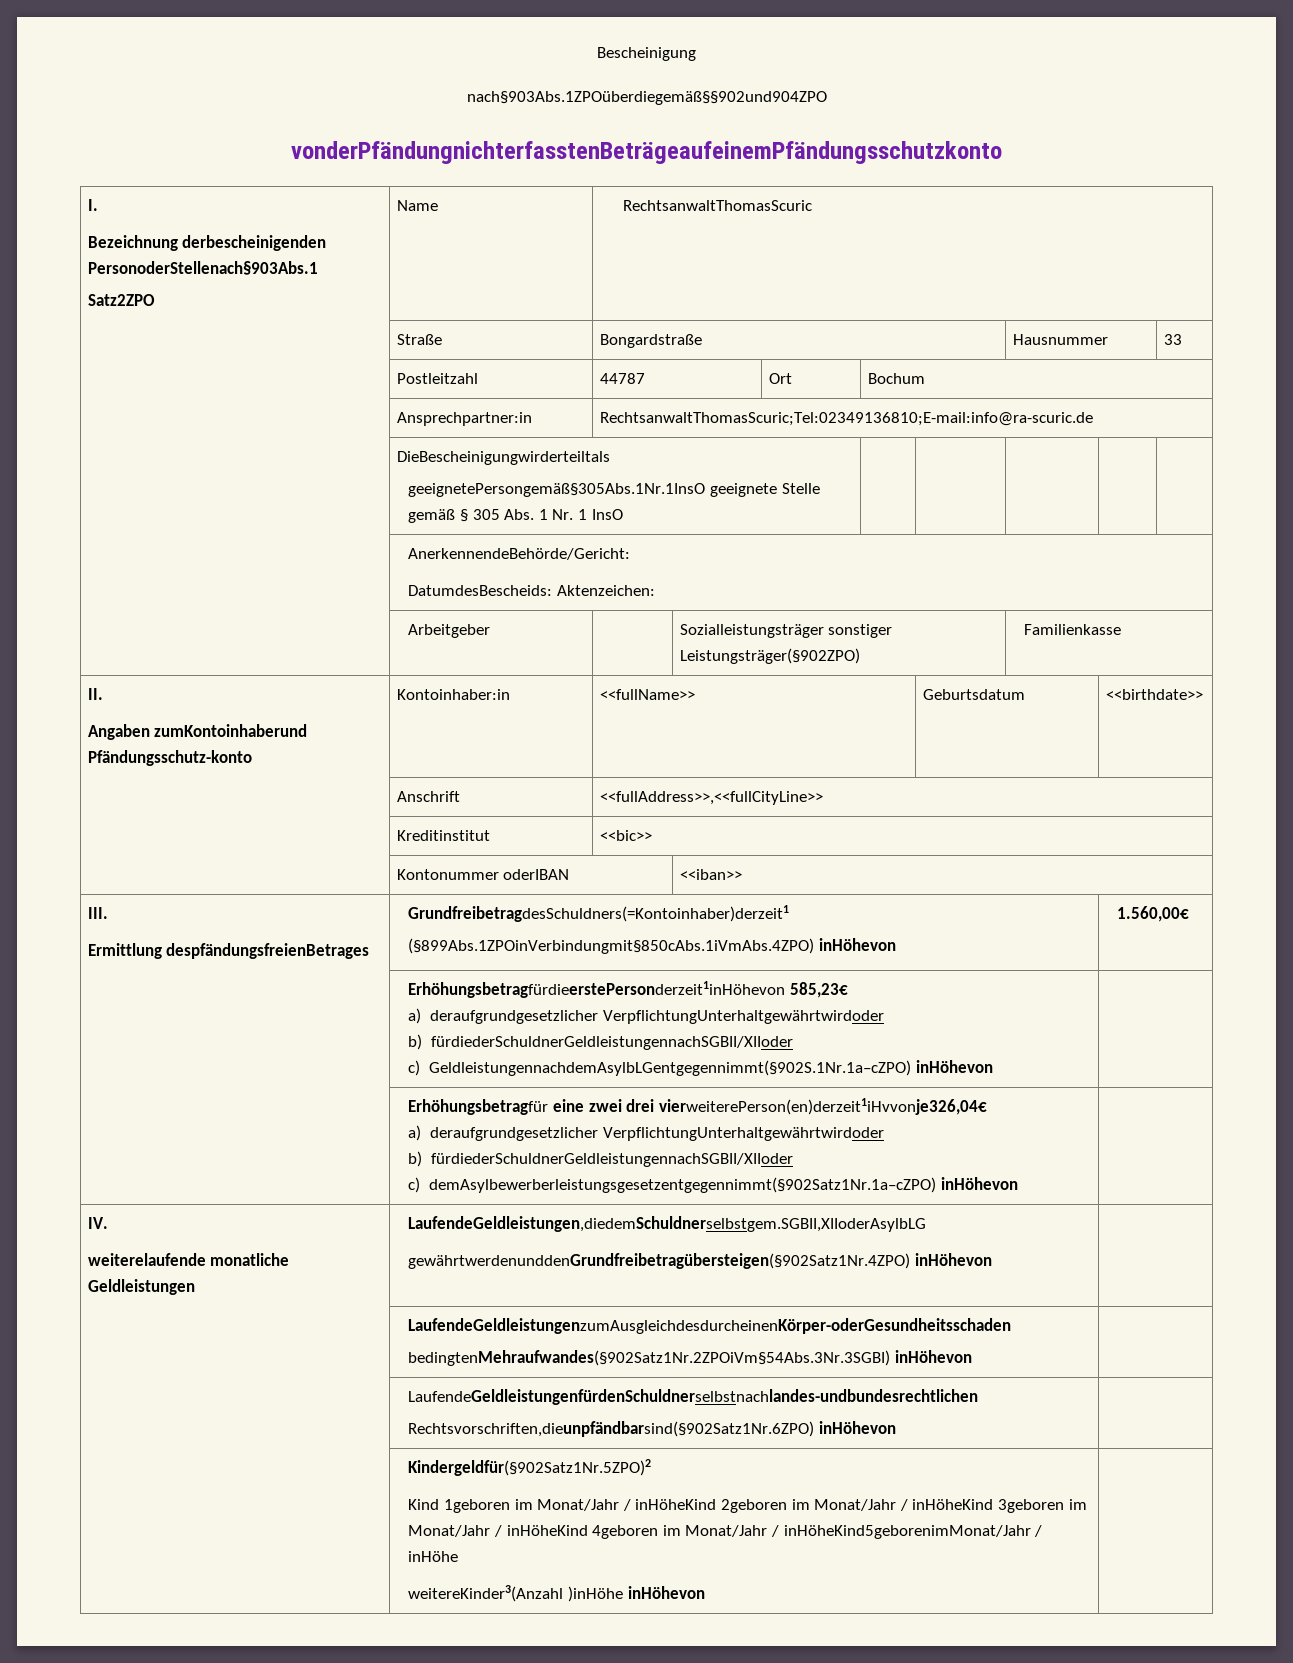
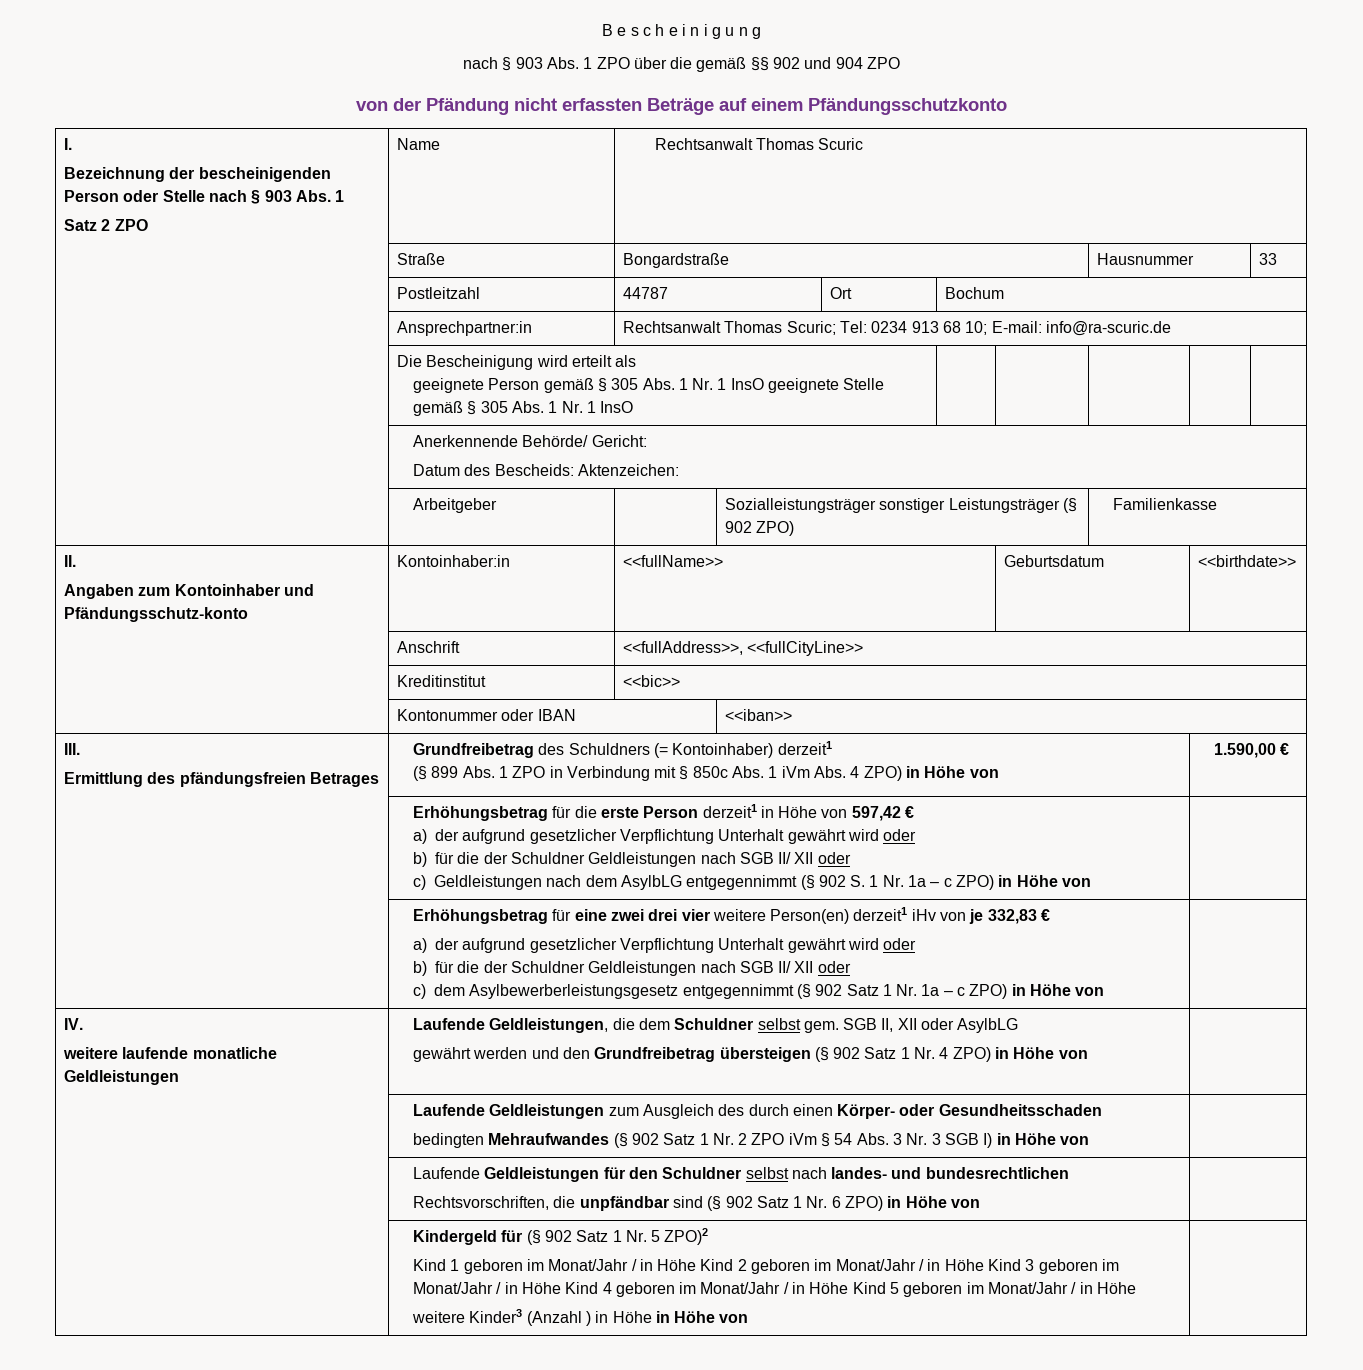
- Bescheinigung
- nach§903Abs.1ZPOüberdiegemäß§§902und904ZPO
- vonderPfändungnichterfasstenBeträgeaufeinemPfändungsschutzkonto
+ B e s c h e i n i g u n g
+ nach § 903 Abs. 1 ZPO über die gemäß §§ 902 und 904 ZPO
+ von der Pfändung nicht erfassten Beträge auf einem Pfändungsschutzkonto
  I.
- Bezeichnung derbescheinigenden PersonoderStellenach§903Abs.1
- Satz2ZPO | Name | RechtsanwaltThomasScuric
+ Bezeichnung der bescheinigenden Person oder Stelle nach § 903 Abs. 1
+ Satz 2 ZPO | Name | Rechtsanwalt Thomas Scuric
- | Ansprechpartner:in | RechtsanwaltThomasScuric;Tel:02349136810;E-mail:info@ra-scuric.de
- | DieBescheinigungwirderteiltals
- geeignetePersongemäß§305Abs.1Nr.1InsO geeignete Stelle gemäß § 305 Abs. 1 Nr. 1 InsO | | | | |
+ | Ansprechpartner:in | Rechtsanwalt Thomas Scuric; Tel: 0234 913 68 10; E-mail: info@ra-scuric.de
+ | Die Bescheinigung wird erteilt als
+ geeignete Person gemäß § 305 Abs. 1 Nr. 1 InsO geeignete Stelle gemäß § 305 Abs. 1 Nr. 1 InsO | | | | |
- | AnerkennendeBehörde/Gericht:
- DatumdesBescheids: Aktenzeichen:
+ | Anerkennende Behörde/ Gericht:
+ Datum des Bescheids: Aktenzeichen:
- | Arbeitgeber | | Sozialleistungsträger sonstiger Leistungsträger(§902ZPO) | Familienkasse
+ | Arbeitgeber | | Sozialleistungsträger sonstiger Leistungsträger (§ 902 ZPO) | Familienkasse
  II.
- Angaben zumKontoinhaberund Pfändungsschutz-konto | Kontoinhaber:in | <<fullName>> | Geburtsdatum | <<birthdate>>
+ Angaben zum Kontoinhaber und Pfändungsschutz-konto | Kontoinhaber:in | <<fullName>> | Geburtsdatum | <<birthdate>>
- | Anschrift | <<fullAddress>>,<<fullCityLine>>
+ | Anschrift | <<fullAddress>>, <<fullCityLine>>
- | Kontonummer oderIBAN | <<iban>>
+ | Kontonummer oder IBAN | <<iban>>
  III.
- Ermittlung despfändungsfreienBetrages | GrundfreibetragdesSchuldners(=Kontoinhaber)derzeit1
- (§899Abs.1ZPOinVerbindungmit§850cAbs.1iVmAbs.4ZPO) inHöhevon | 1.560,00€
- | ErhöhungsbetragfürdieerstePersonderzeit1inHöhevon 585,23€
- a) deraufgrundgesetzlicher VerpflichtungUnterhaltgewährtwirdoder
- b) fürdiederSchuldnerGeldleistungennachSGBII/XIIoder
- c) GeldleistungennachdemAsylbLGentgegennimmt(§902S.1Nr.1a–cZPO) inHöhevon |
- | Erhöhungsbetragfür eine zwei drei vierweiterePerson(en)derzeit1iHvvonje326,04€
- a) deraufgrundgesetzlicher VerpflichtungUnterhaltgewährtwirdoder
- b) fürdiederSchuldnerGeldleistungennachSGBII/XIIoder
- c) demAsylbewerberleistungsgesetzentgegennimmt(§902Satz1Nr.1a–cZPO) inHöhevon |
+ Ermittlung des pfändungsfreien Betrages | Grundfreibetrag des Schuldners (= Kontoinhaber) derzeit1
+ (§ 899 Abs. 1 ZPO in Verbindung mit § 850c Abs. 1 iVm Abs. 4 ZPO) in Höhe von | 1.590,00 €
+ | Erhöhungsbetrag für die erste Person derzeit1 in Höhe von 597,42 €
+ a) der aufgrund gesetzlicher Verpflichtung Unterhalt gewährt wird oder
+ b) für die der Schuldner Geldleistungen nach SGB II/ XII oder
+ c) Geldleistungen nach dem AsylbLG entgegennimmt (§ 902 S. 1 Nr. 1a – c ZPO) in Höhe von |
+ | Erhöhungsbetrag für eine zwei drei vier weitere Person(en) derzeit1 iHv von je 332,83 €
+ a) der aufgrund gesetzlicher Verpflichtung Unterhalt gewährt wird oder
+ b) für die der Schuldner Geldleistungen nach SGB II/ XII oder
+ c) dem Asylbewerberleistungsgesetz entgegennimmt (§ 902 Satz 1 Nr. 1a – c ZPO) in Höhe von
  IV.
- weiterelaufende monatliche Geldleistungen | LaufendeGeldleistungen,diedemSchuldnerselbstgem.SGBII,XIIoderAsylbLG
- gewährtwerdenunddenGrundfreibetragübersteigen(§902Satz1Nr.4ZPO) inHöhevon |
- | LaufendeGeldleistungenzumAusgleichdesdurcheinenKörper-oderGesundheitsschaden
- bedingtenMehraufwandes(§902Satz1Nr.2ZPOiVm§54Abs.3Nr.3SGBI) inHöhevon |
- | LaufendeGeldleistungenfürdenSchuldnerselbstnachlandes-undbundesrechtlichen
- Rechtsvorschriften,dieunpfändbarsind(§902Satz1Nr.6ZPO) inHöhevon |
- | Kindergeldfür(§902Satz1Nr.5ZPO)2
- Kind 1geboren im Monat/Jahr / inHöheKind 2geboren im Monat/Jahr / inHöheKind 3geboren im Monat/Jahr / inHöheKind 4geboren im Monat/Jahr / inHöheKind5geborenimMonat/Jahr / inHöhe
- weitereKinder3(Anzahl )inHöhe inHöhevon |
+ weitere laufende monatliche Geldleistungen | Laufende Geldleistungen, die dem Schuldner selbst gem. SGB II, XII oder AsylbLG
+ gewährt werden und den Grundfreibetrag übersteigen (§ 902 Satz 1 Nr. 4 ZPO) in Höhe von |
+ | Laufende Geldleistungen zum Ausgleich des durch einen Körper- oder Gesundheitsschaden
+ bedingten Mehraufwandes (§ 902 Satz 1 Nr. 2 ZPO iVm § 54 Abs. 3 Nr. 3 SGB I) in Höhe von |
+ | Laufende Geldleistungen für den Schuldner selbst nach landes- und bundesrechtlichen
+ Rechtsvorschriften, die unpfändbar sind (§ 902 Satz 1 Nr. 6 ZPO) in Höhe von |
+ | Kindergeld für (§ 902 Satz 1 Nr. 5 ZPO)2
+ Kind 1 geboren im Monat/Jahr / in Höhe Kind 2 geboren im Monat/Jahr / in Höhe Kind 3 geboren im Monat/Jahr / in Höhe Kind 4 geboren im Monat/Jahr / in Höhe Kind 5 geboren im Monat/Jahr / in Höhe
+ weitere Kinder3 (Anzahl ) in Höhe in Höhe von

